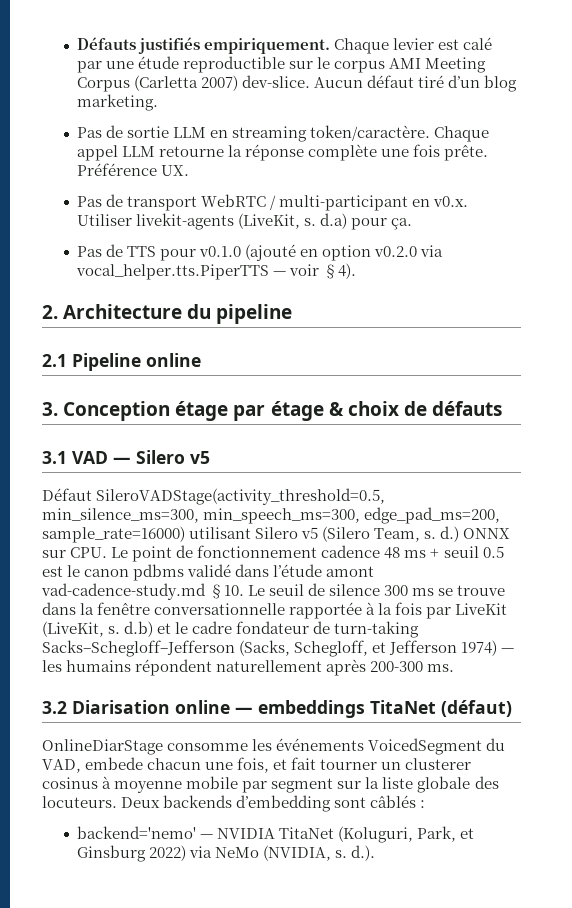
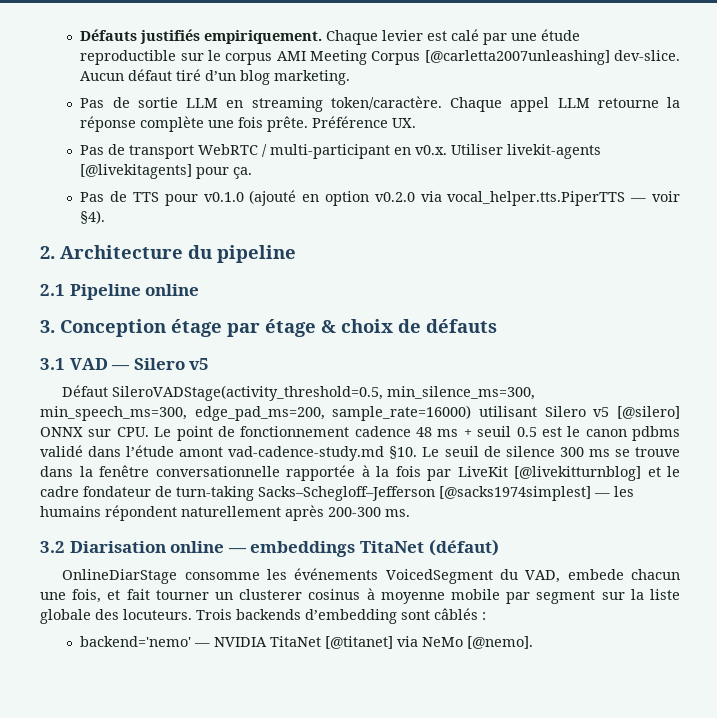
- Chaque levier est calé par une étude reproductible sur le corpus AMI Meeting Corpus (Carletta 2007) dev-slice.
+ Chaque levier est calé par une étude reproductible sur le corpus AMI Meeting Corpus [@carletta2007unleashing] dev-slice.
- Pas de transport WebRTC / multi-participant en v0.x. Utiliser livekit-agents (LiveKit, s. d.a) pour ça.
+ Pas de transport WebRTC / multi-participant en v0.x. Utiliser livekit-agents [@livekitagents] pour ça.
- Défaut SileroVADStage(activity_threshold=0.5, min_silence_ms=300, min_speech_ms=300, edge_pad_ms=200, sample_rate=16000) utilisant Silero v5 (Silero Team, s. d.) ONNX sur CPU. Le point de fonctionnement cadence 48 ms + seuil 0.5 est le canon pdbms validé dans l’étude amont vad-cadence-study.md §10.
+ Défaut SileroVADStage(activity_threshold=0.5, min_silence_ms=300, min_speech_ms=300, edge_pad_ms=200, sample_rate=16000) utilisant Silero v5 [@silero] ONNX sur CPU. Le point de fonctionnement cadence 48 ms + seuil 0.5 est le canon pdbms validé dans l’étude amont vad-cadence-study.md §10.
- Le seuil de silence 300 ms se trouve dans la fenêtre conversationnelle rapportée à la fois par LiveKit (LiveKit, s. d.b) et le cadre fondateur de turn-taking Sacks–Schegloff–Jefferson (Sacks, Schegloff, et Jefferson 1974) — les humains répondent naturellement après 200-300 ms.
+ Le seuil de silence 300 ms se trouve dans la fenêtre conversationnelle rapportée à la fois par LiveKit [@livekitturnblog] et le cadre fondateur de turn-taking Sacks–Schegloff–Jefferson [@sacks1974simplest] — les humains répondent naturellement après 200-300 ms.
- Deux backends d’embedding sont câblés :
+ Trois backends d’embedding sont câblés :
- backend='nemo' — NVIDIA TitaNet (Koluguri, Park, et Ginsburg 2022) via NeMo (NVIDIA, s. d.).
+ backend='nemo' — NVIDIA TitaNet [@titanet] via NeMo [@nemo].

